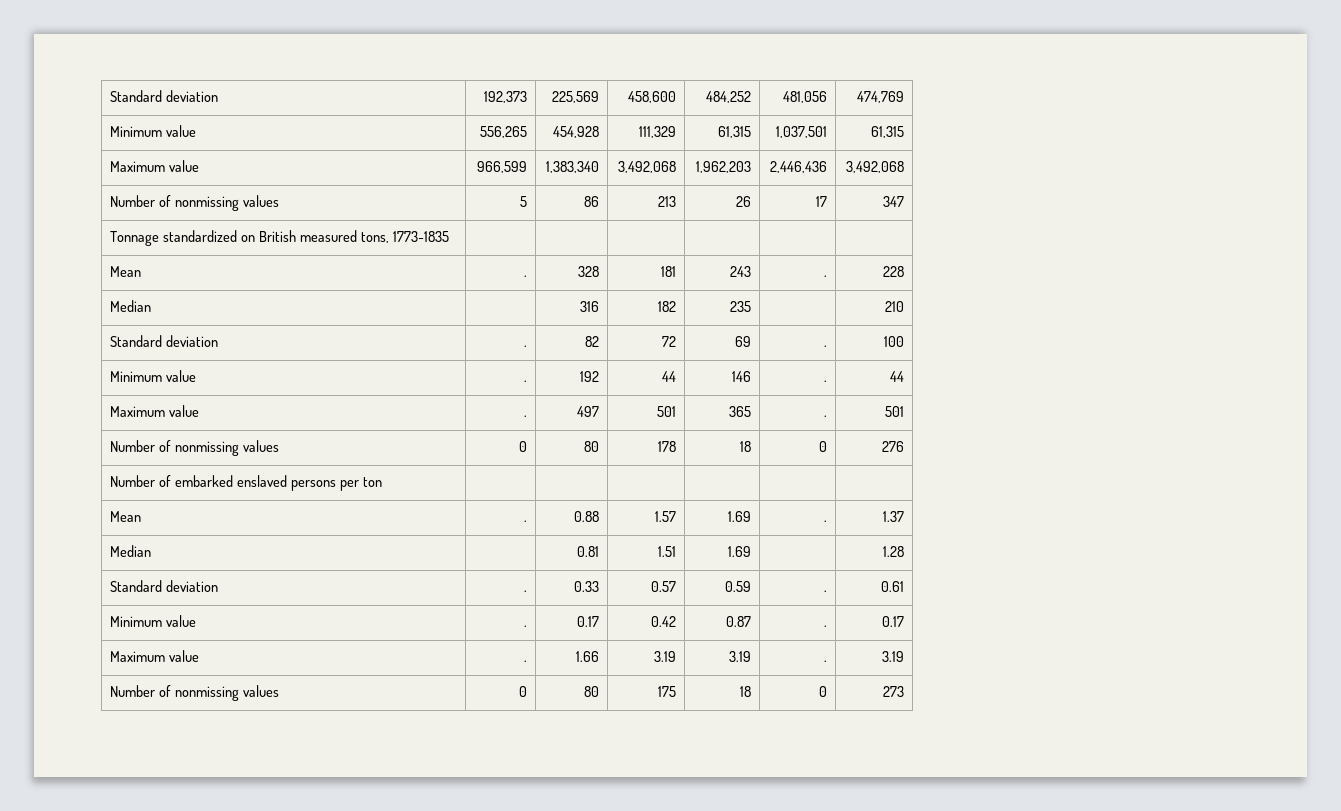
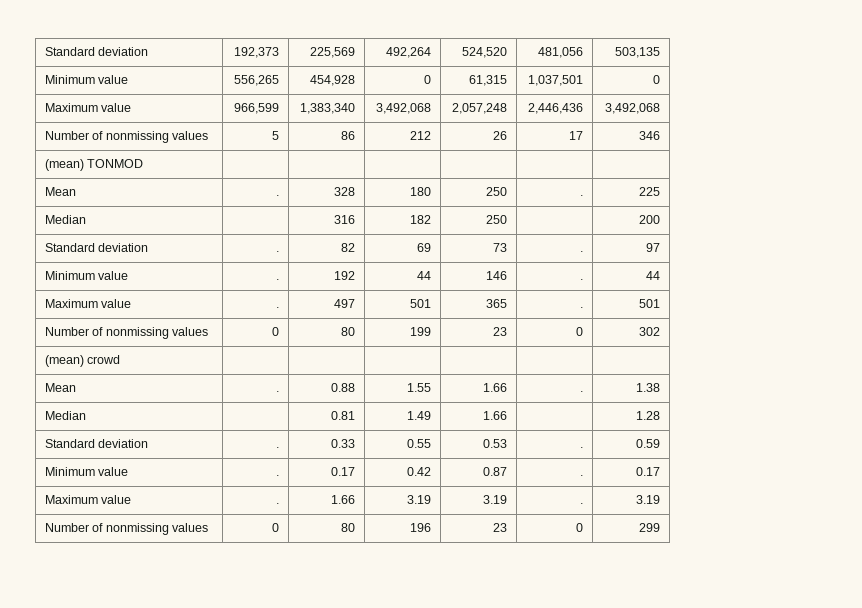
- Standard deviation | 192,373 | 225,569 | 458,600 | 484,252 | 481,056 | 474,769
+ Standard deviation | 192,373 | 225,569 | 492,264 | 524,520 | 481,056 | 503,135
- Minimum value | 556,265 | 454,928 | 111,329 | 61,315 | 1,037,501 | 61,315
+ Minimum value | 556,265 | 454,928 | 0 | 61,315 | 1,037,501 | 0
- Maximum value | 966,599 | 1,383,340 | 3,492,068 | 1,962,203 | 2,446,436 | 3,492,068
+ Maximum value | 966,599 | 1,383,340 | 3,492,068 | 2,057,248 | 2,446,436 | 3,492,068
- Number of nonmissing values | 5 | 86 | 213 | 26 | 17 | 347
- Tonnage standardized on British measured tons, 1773-1835 | | | | | |
+ Number of nonmissing values | 5 | 86 | 212 | 26 | 17 | 346
+ (mean) TONMOD | | | | | |
- Mean | . | 328 | 181 | 243 | . | 228
+ Mean | . | 328 | 180 | 250 | . | 225
- Median | | 316 | 182 | 235 | | 210
+ Median | | 316 | 182 | 250 | | 200
- Standard deviation | . | 82 | 72 | 69 | . | 100
+ Standard deviation | . | 82 | 69 | 73 | . | 97
- Number of nonmissing values | 0 | 80 | 178 | 18 | 0 | 276
- Number of embarked enslaved persons per ton | | | | | |
+ Number of nonmissing values | 0 | 80 | 199 | 23 | 0 | 302
+ (mean) crowd | | | | | |
- Mean | . | 0.88 | 1.57 | 1.69 | . | 1.37
+ Mean | . | 0.88 | 1.55 | 1.66 | . | 1.38
- Median | | 0.81 | 1.51 | 1.69 | | 1.28
+ Median | | 0.81 | 1.49 | 1.66 | | 1.28
- Standard deviation | . | 0.33 | 0.57 | 0.59 | . | 0.61
+ Standard deviation | . | 0.33 | 0.55 | 0.53 | . | 0.59
- Number of nonmissing values | 0 | 80 | 175 | 18 | 0 | 273
+ Number of nonmissing values | 0 | 80 | 196 | 23 | 0 | 299

